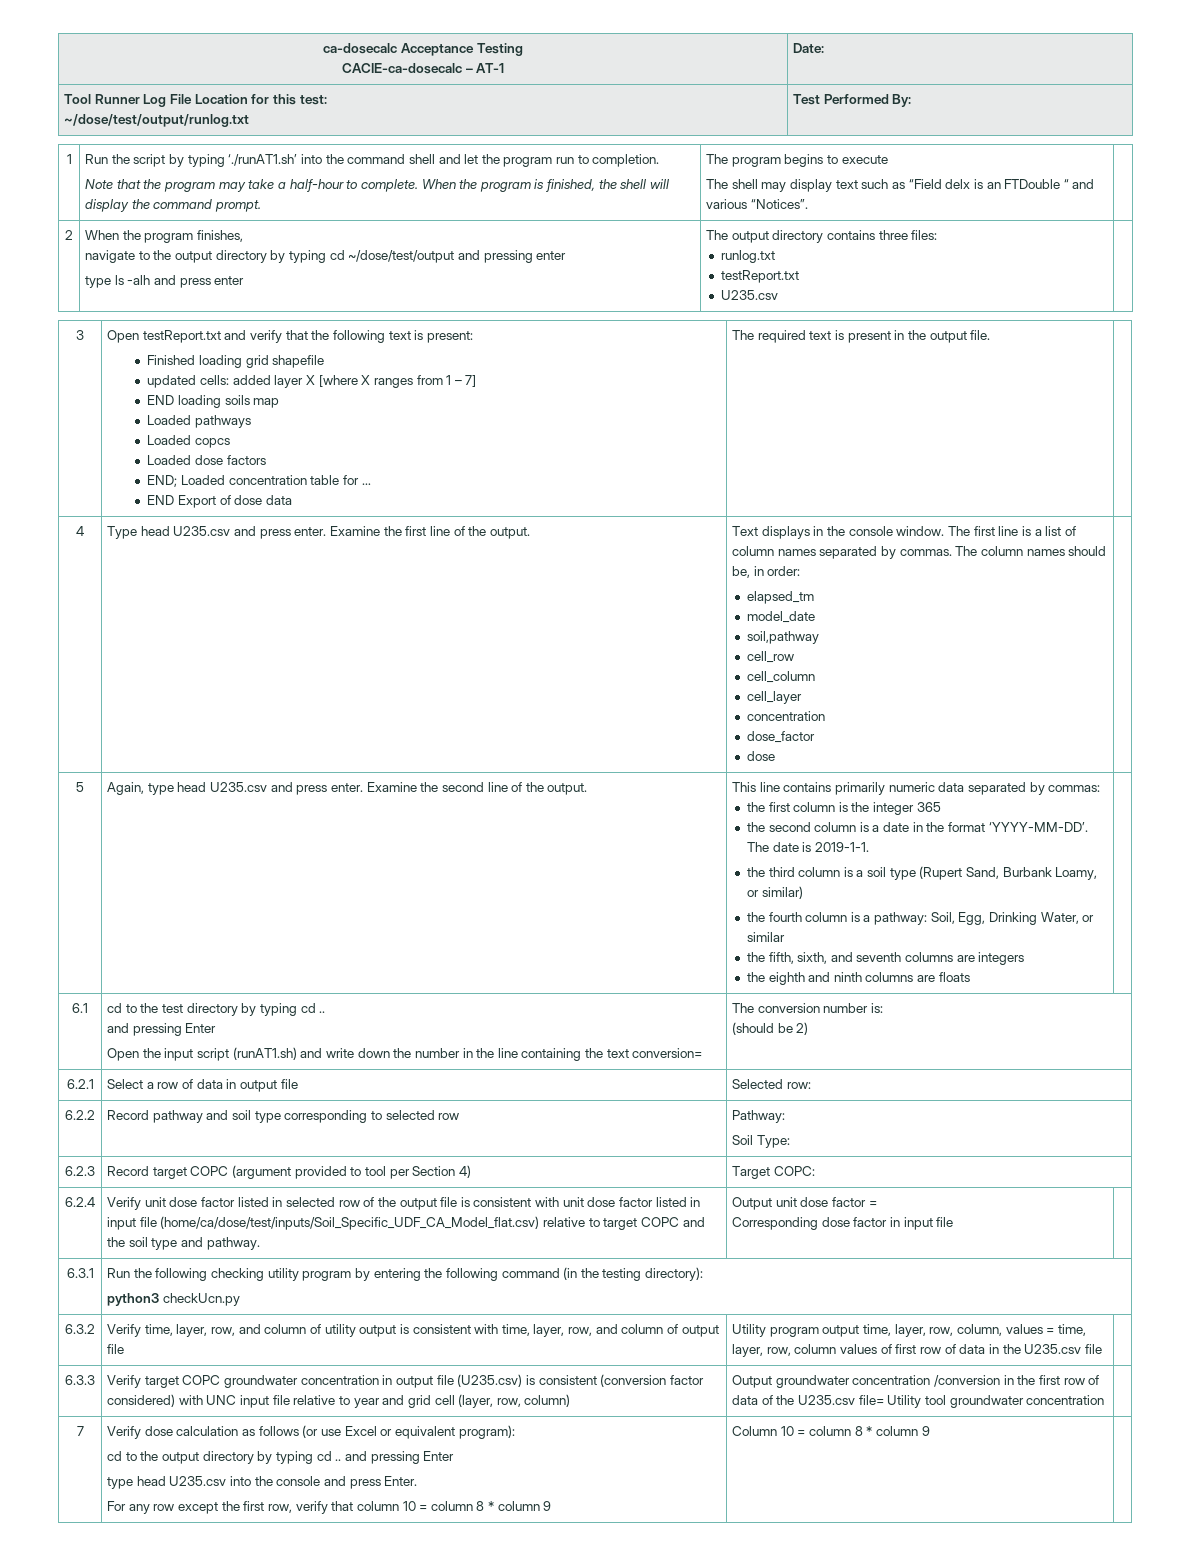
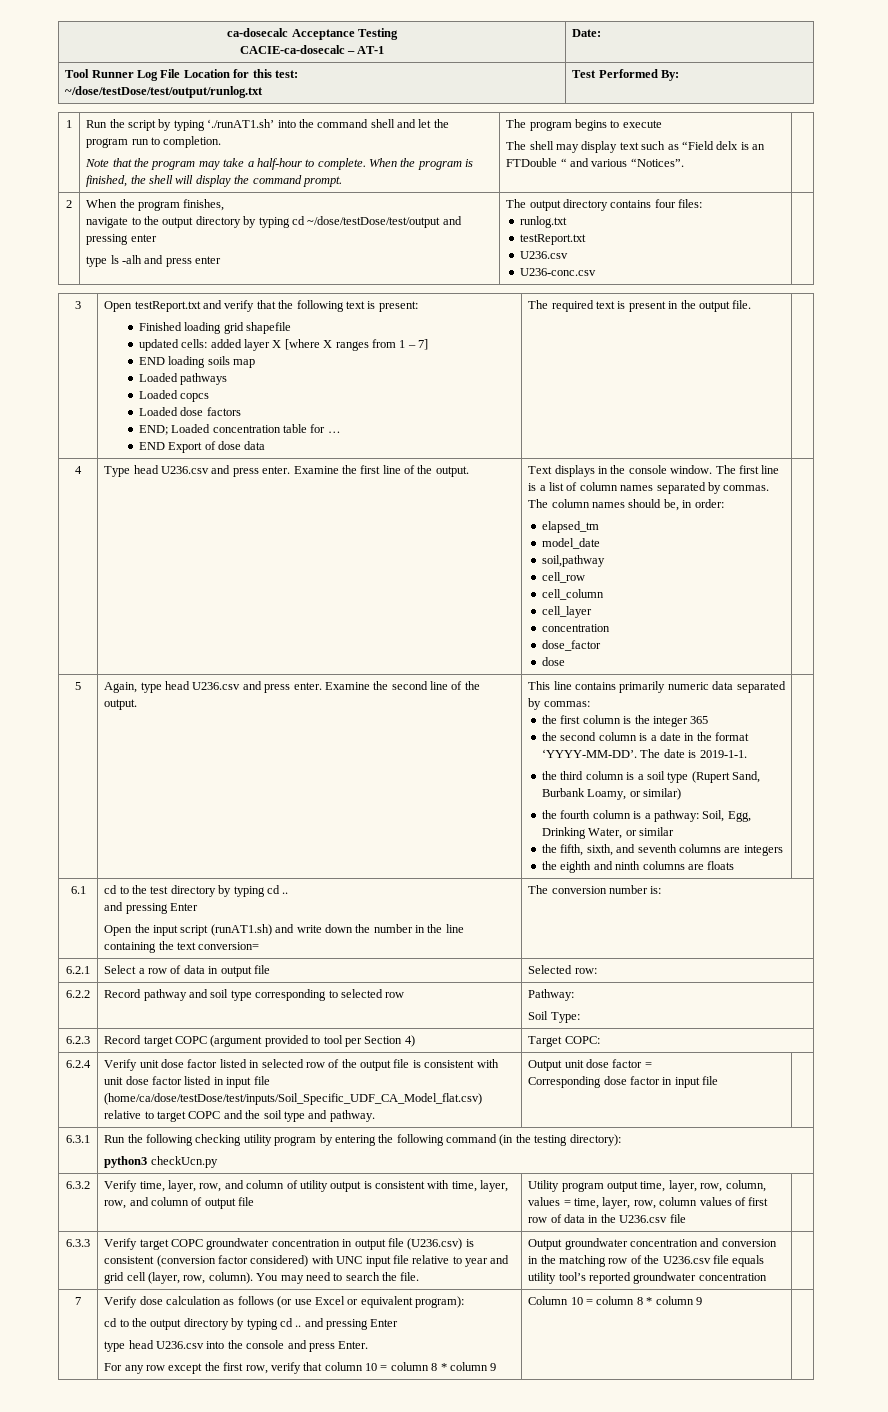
  Tool Runner Log File Location for this test:
- ~/dose/test/output/runlog.txt | Test Performed By:
+ ~/dose/testDose/test/output/runlog.txt | Test Performed By:
  2 | When the program finishes,
- navigate to the output directory by typing cd ~/dose/test/output and pressing enter
- type ls -alh and press enter | The output directory contains three files:
+ navigate to the output directory by typing cd ~/dose/testDose/test/output and pressing enter
+ type ls -alh and press enter | The output directory contains four files:
  runlog.txt
  testReport.txt
- U235.csv |
+ U236.csv
+ U236-conc.csv |
- Type head U235.csv and press enter.
+ Type head U236.csv and press enter.
- Again, type head U235.csv and press enter.
+ Again, type head U236.csv and press enter.
  6.1 | cd to the test directory by typing cd ..
  and pressing Enter
  Open the input script (runAT1.sh) and write down the number in the line containing the text conversion= | The conversion number is:
- (should be 2)
- Verify unit dose factor listed in selected row of the output file is consistent with unit dose factor listed in input file (home/ca/dose/test/inputs/Soil_Specific_UDF_CA_Model_flat.csv) relative to target COPC and the soil type and pathway.
+ Verify unit dose factor listed in selected row of the output file is consistent with unit dose factor listed in input file (home/ca/dose/testDose/test/inputs/Soil_Specific_UDF_CA_Model_flat.csv) relative to target COPC and the soil type and pathway.
- Utility program output time, layer, row, column, values = time, layer, row, column values of first row of data in the U235.csv file
+ Utility program output time, layer, row, column, values = time, layer, row, column values of first row of data in the U236.csv file
- Verify target COPC groundwater concentration in output file (U235.csv) is consistent (conversion factor considered) with UNC input file relative to year and grid cell (layer, row, column)
+ Verify target COPC groundwater concentration in output file (U236.csv) is consistent (conversion factor considered) with UNC input file relative to year and grid cell (layer, row, column). You may need to search the file.
- Output groundwater concentration /conversion in the first row of data of the U235.csv file= Utility tool groundwater concentration
+ Output groundwater concentration and conversion in the matching row of the U236.csv file equals utility tool’s reported groundwater concentration
- type head U235.csv into the console and press Enter.
+ type head U236.csv into the console and press Enter.

